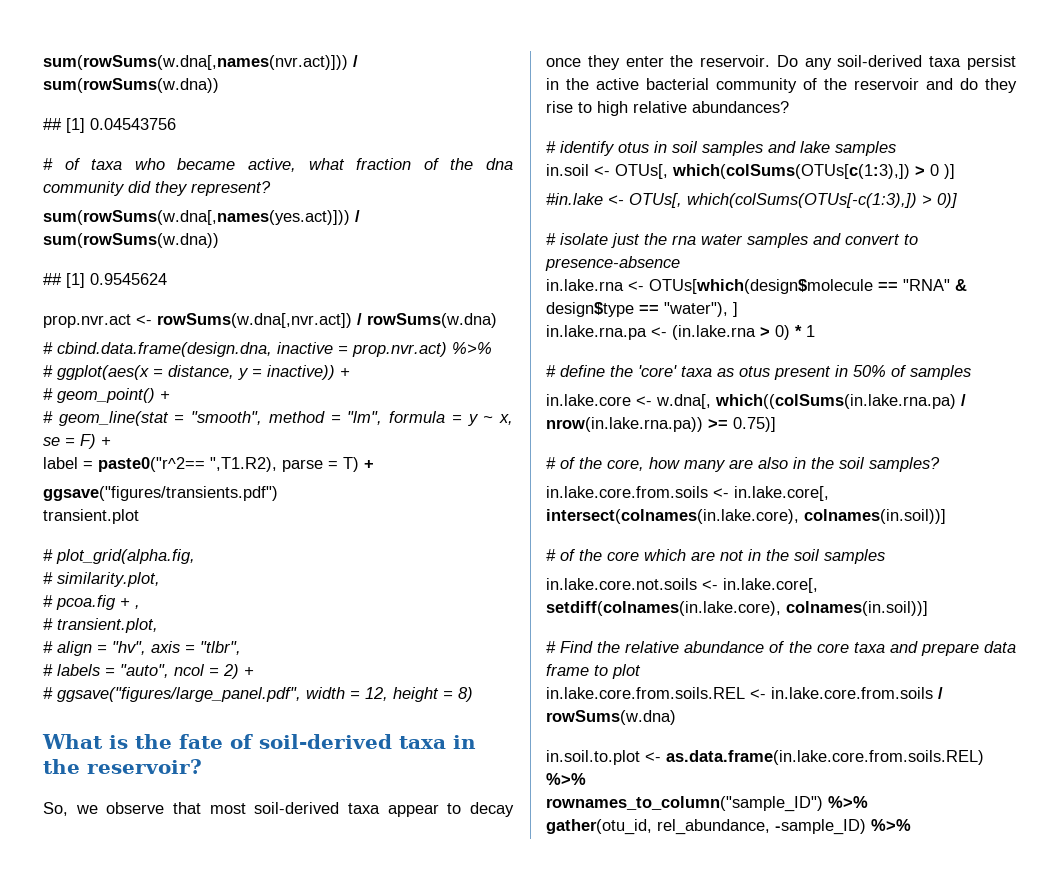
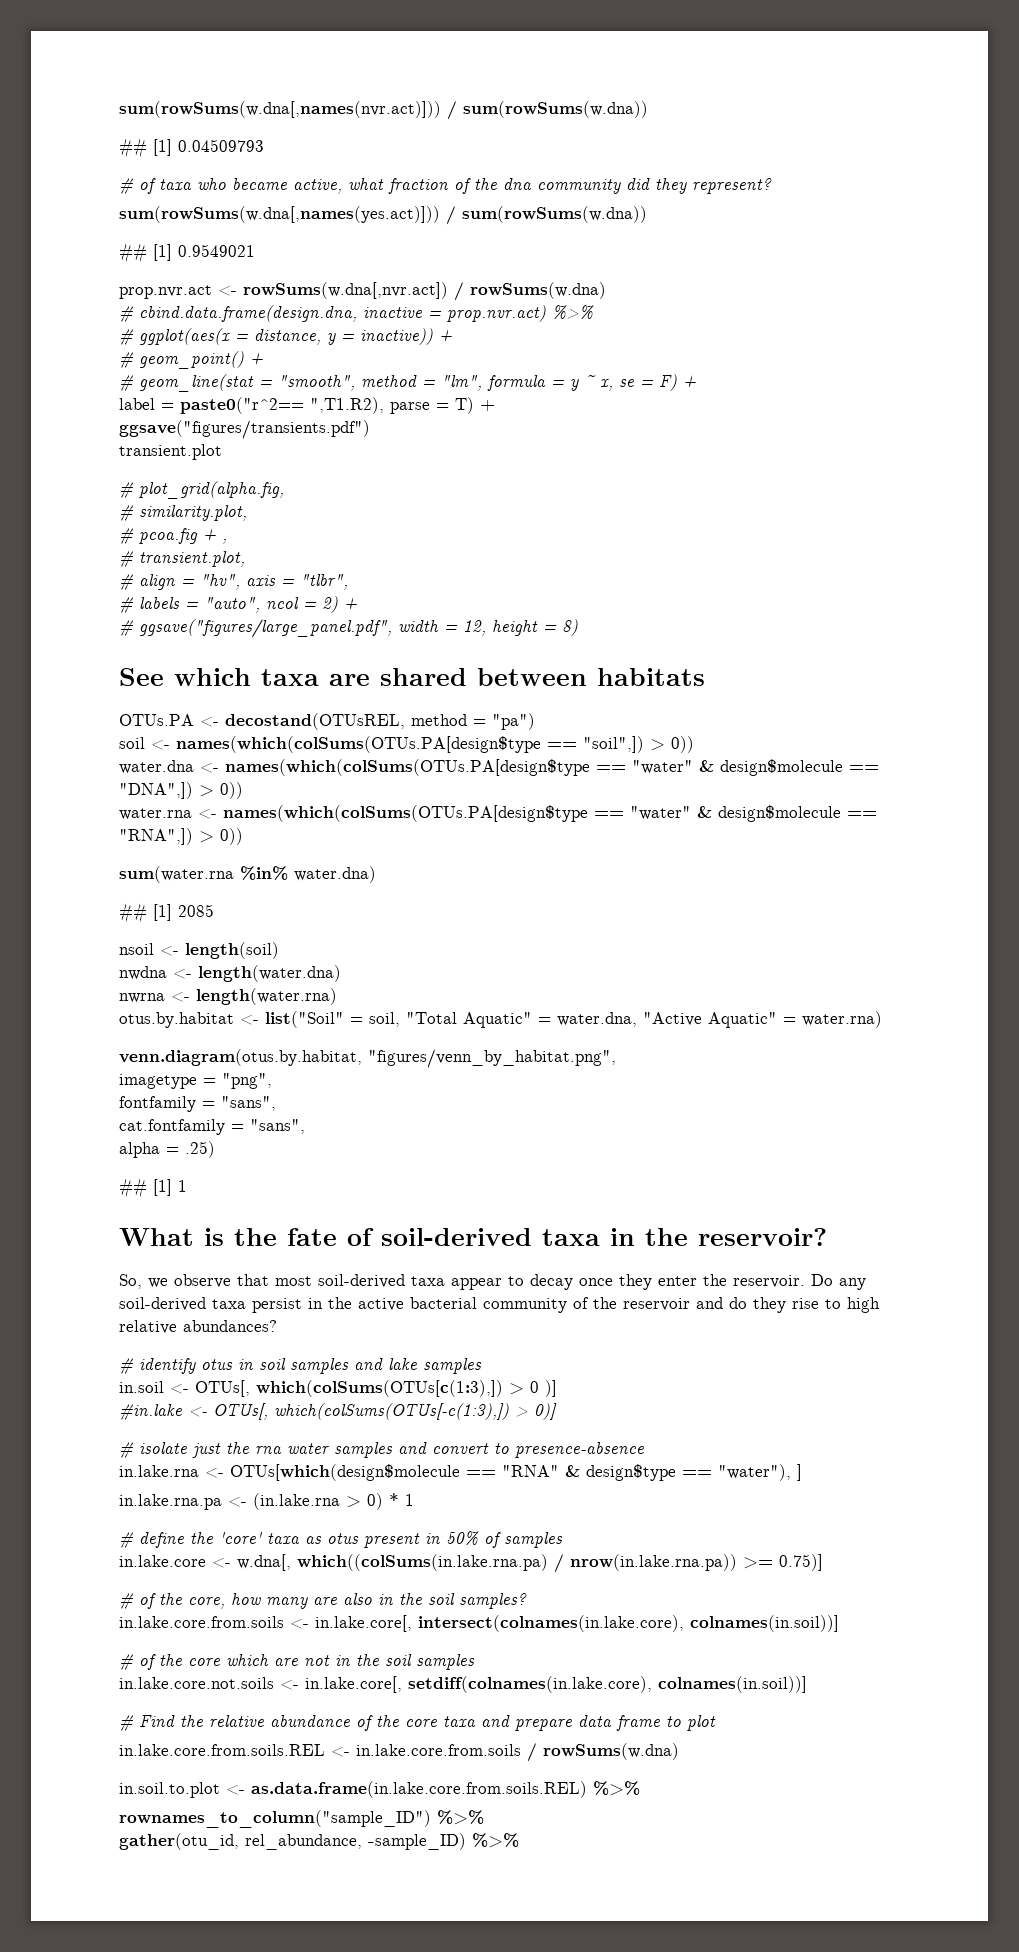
- ## [1] 0.04543756
+ ## [1] 0.04509793
- ## [1] 0.9545624
+ ## [1] 0.9549021
+ See which taxa are shared between habitats
+ OTUs.PA <- decostand(OTUsREL, method = "pa")
+ soil <- names(which(colSums(OTUs.PA[design$type == "soil",]) > 0))
+ water.dna <- names(which(colSums(OTUs.PA[design$type == "water" & design$molecule == "DNA",]) > 0))
+ water.rna <- names(which(colSums(OTUs.PA[design$type == "water" & design$molecule == "RNA",]) > 0))
+ sum(water.rna %in% water.dna)
+ ## [1] 2085
+ nsoil <- length(soil)
+ nwdna <- length(water.dna)
+ nwrna <- length(water.rna)
+ otus.by.habitat <- list("Soil" = soil, "Total Aquatic" = water.dna, "Active Aquatic" = water.rna)
+ venn.diagram(otus.by.habitat, "figures/venn_by_habitat.png",
+ imagetype = "png",
+ fontfamily = "sans",
+ cat.fontfamily = "sans",
+ alpha = .25)
+ ## [1] 1

